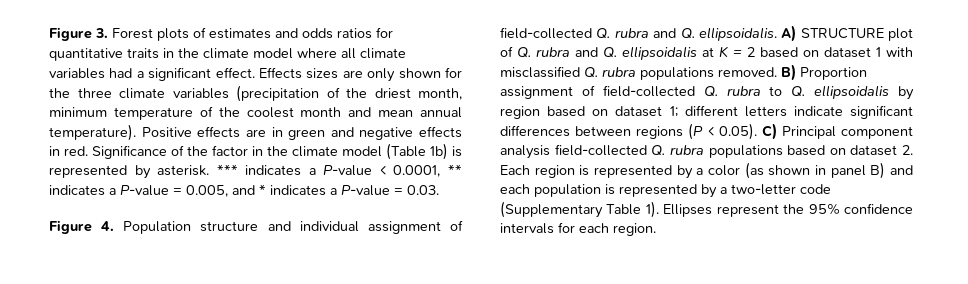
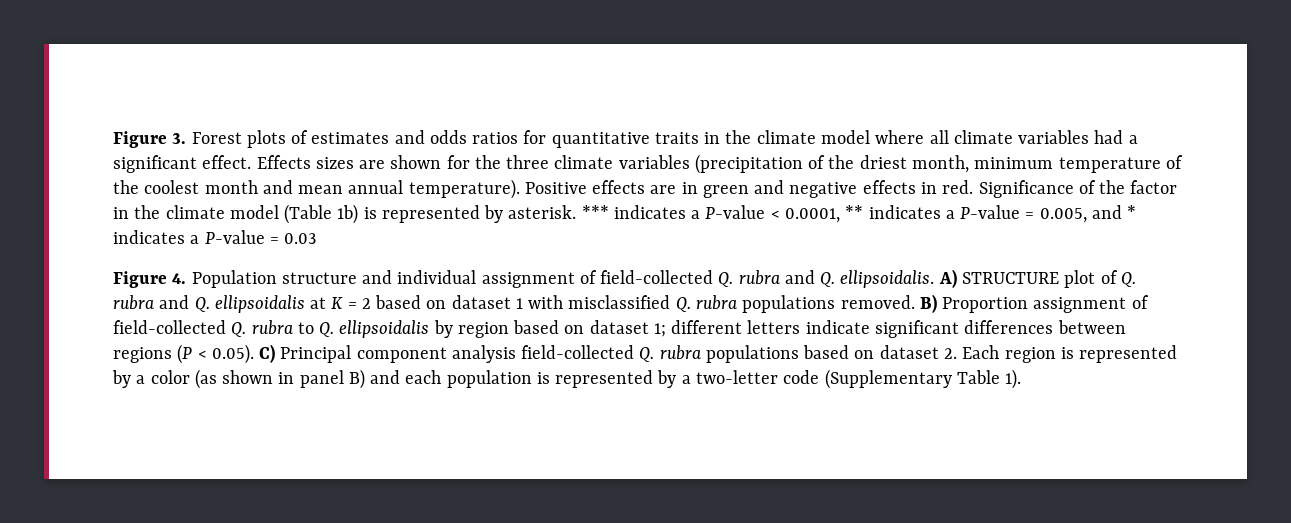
- Effects sizes are only shown for the three climate variables (precipitation of the driest month, minimum temperature of the coolest month and mean annual temperature).
+ Effects sizes are shown for the three climate variables (precipitation of the driest month, minimum temperature of the coolest month and mean annual temperature).
- *** indicates a P-value < 0.0001, ** indicates a P-value = 0.005, and * indicates a P-value = 0.03.
+ *** indicates a P-value < 0.0001, ** indicates a P-value = 0.005, and * indicates a P-value = 0.03
- Ellipses represent the 95% confidence intervals for each region.

